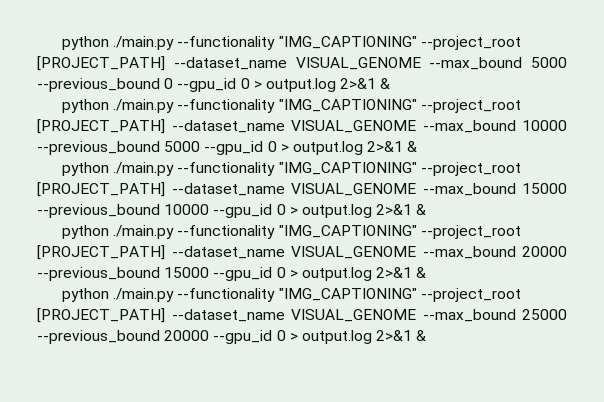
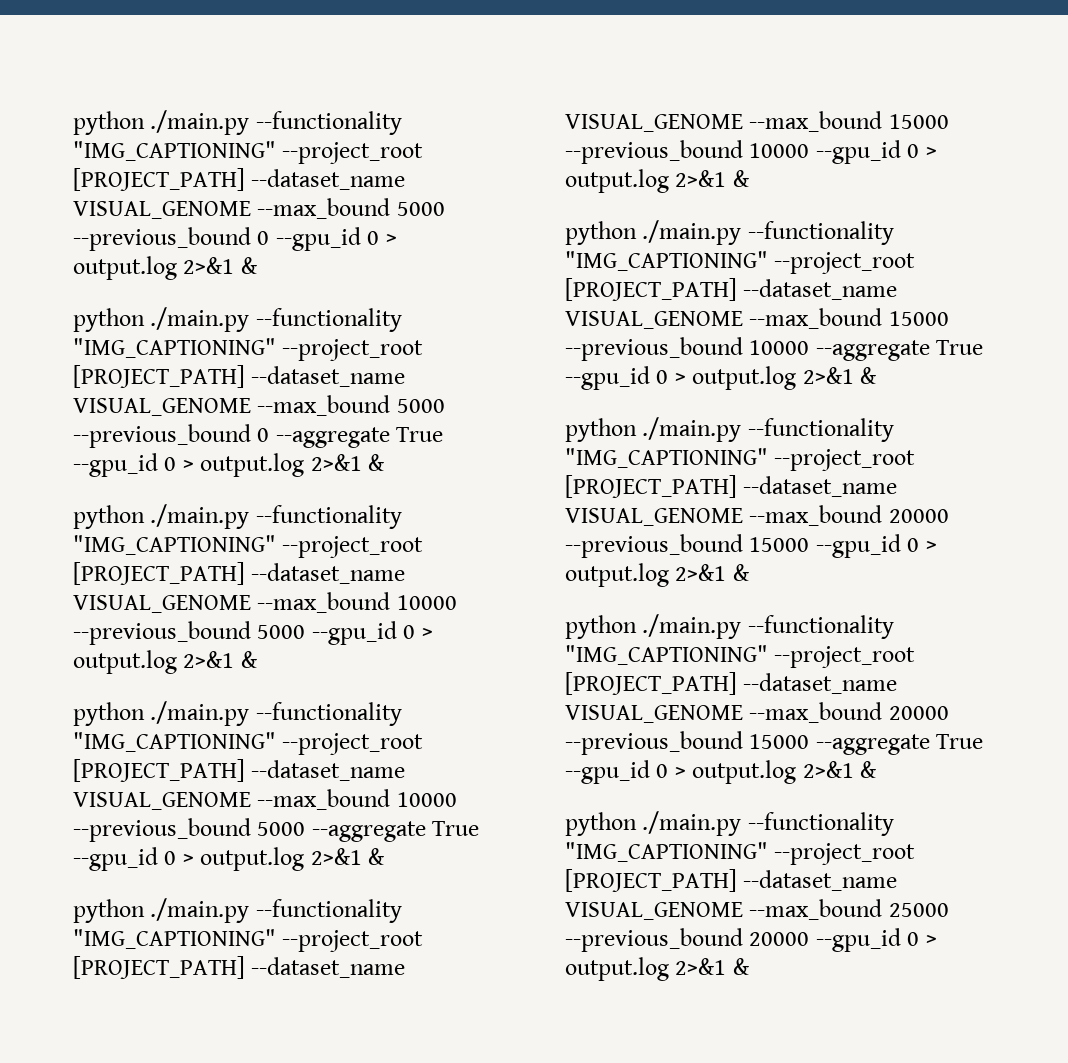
+ python ./main.py --functionality "IMG_CAPTIONING" --project_root [PROJECT_PATH] --dataset_name VISUAL_GENOME --max_bound 5000 --previous_bound 0 --aggregate True --gpu_id 0 > output.log 2>&1 &
+ python ./main.py --functionality "IMG_CAPTIONING" --project_root [PROJECT_PATH] --dataset_name VISUAL_GENOME --max_bound 10000 --previous_bound 5000 --aggregate True --gpu_id 0 > output.log 2>&1 &
+ python ./main.py --functionality "IMG_CAPTIONING" --project_root [PROJECT_PATH] --dataset_name VISUAL_GENOME --max_bound 15000 --previous_bound 10000 --aggregate True --gpu_id 0 > output.log 2>&1 &
+ python ./main.py --functionality "IMG_CAPTIONING" --project_root [PROJECT_PATH] --dataset_name VISUAL_GENOME --max_bound 20000 --previous_bound 15000 --aggregate True --gpu_id 0 > output.log 2>&1 &

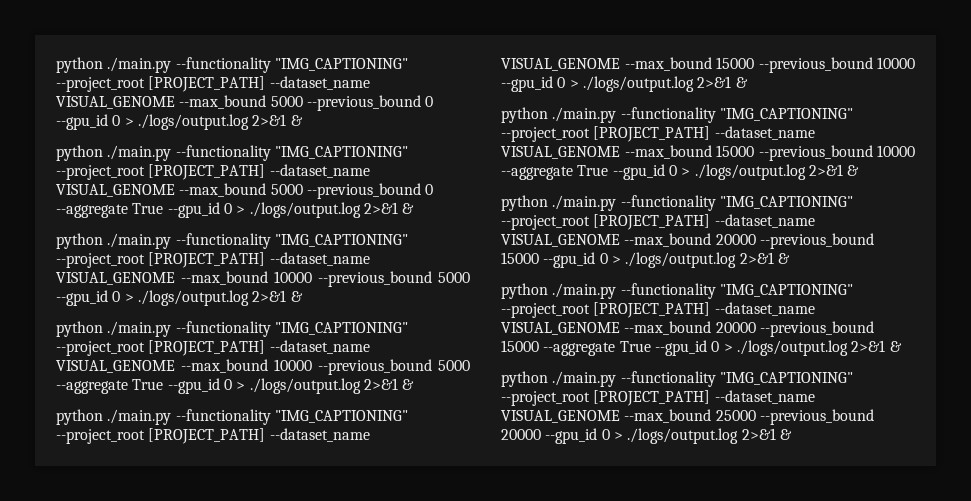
- python ./main.py --functionality "IMG_CAPTIONING" --project_root [PROJECT_PATH] --dataset_name VISUAL_GENOME --max_bound 5000 --previous_bound 0 --gpu_id 0 > output.log 2>&1 &
+ python ./main.py --functionality "IMG_CAPTIONING" --project_root [PROJECT_PATH] --dataset_name VISUAL_GENOME --max_bound 5000 --previous_bound 0 --gpu_id 0 > ./logs/output.log 2>&1 &
- python ./main.py --functionality "IMG_CAPTIONING" --project_root [PROJECT_PATH] --dataset_name VISUAL_GENOME --max_bound 5000 --previous_bound 0 --aggregate True --gpu_id 0 > output.log 2>&1 &
+ python ./main.py --functionality "IMG_CAPTIONING" --project_root [PROJECT_PATH] --dataset_name VISUAL_GENOME --max_bound 5000 --previous_bound 0 --aggregate True --gpu_id 0 > ./logs/output.log 2>&1 &
- python ./main.py --functionality "IMG_CAPTIONING" --project_root [PROJECT_PATH] --dataset_name VISUAL_GENOME --max_bound 10000 --previous_bound 5000 --gpu_id 0 > output.log 2>&1 &
+ python ./main.py --functionality "IMG_CAPTIONING" --project_root [PROJECT_PATH] --dataset_name VISUAL_GENOME --max_bound 10000 --previous_bound 5000 --gpu_id 0 > ./logs/output.log 2>&1 &
- python ./main.py --functionality "IMG_CAPTIONING" --project_root [PROJECT_PATH] --dataset_name VISUAL_GENOME --max_bound 10000 --previous_bound 5000 --aggregate True --gpu_id 0 > output.log 2>&1 &
+ python ./main.py --functionality "IMG_CAPTIONING" --project_root [PROJECT_PATH] --dataset_name VISUAL_GENOME --max_bound 10000 --previous_bound 5000 --aggregate True --gpu_id 0 > ./logs/output.log 2>&1 &
- python ./main.py --functionality "IMG_CAPTIONING" --project_root [PROJECT_PATH] --dataset_name VISUAL_GENOME --max_bound 15000 --previous_bound 10000 --gpu_id 0 > output.log 2>&1 &
+ python ./main.py --functionality "IMG_CAPTIONING" --project_root [PROJECT_PATH] --dataset_name VISUAL_GENOME --max_bound 15000 --previous_bound 10000 --gpu_id 0 > ./logs/output.log 2>&1 &
- python ./main.py --functionality "IMG_CAPTIONING" --project_root [PROJECT_PATH] --dataset_name VISUAL_GENOME --max_bound 15000 --previous_bound 10000 --aggregate True --gpu_id 0 > output.log 2>&1 &
+ python ./main.py --functionality "IMG_CAPTIONING" --project_root [PROJECT_PATH] --dataset_name VISUAL_GENOME --max_bound 15000 --previous_bound 10000 --aggregate True --gpu_id 0 > ./logs/output.log 2>&1 &
- python ./main.py --functionality "IMG_CAPTIONING" --project_root [PROJECT_PATH] --dataset_name VISUAL_GENOME --max_bound 20000 --previous_bound 15000 --gpu_id 0 > output.log 2>&1 &
+ python ./main.py --functionality "IMG_CAPTIONING" --project_root [PROJECT_PATH] --dataset_name VISUAL_GENOME --max_bound 20000 --previous_bound 15000 --gpu_id 0 > ./logs/output.log 2>&1 &
- python ./main.py --functionality "IMG_CAPTIONING" --project_root [PROJECT_PATH] --dataset_name VISUAL_GENOME --max_bound 20000 --previous_bound 15000 --aggregate True --gpu_id 0 > output.log 2>&1 &
+ python ./main.py --functionality "IMG_CAPTIONING" --project_root [PROJECT_PATH] --dataset_name VISUAL_GENOME --max_bound 20000 --previous_bound 15000 --aggregate True --gpu_id 0 > ./logs/output.log 2>&1 &
- python ./main.py --functionality "IMG_CAPTIONING" --project_root [PROJECT_PATH] --dataset_name VISUAL_GENOME --max_bound 25000 --previous_bound 20000 --gpu_id 0 > output.log 2>&1 &
+ python ./main.py --functionality "IMG_CAPTIONING" --project_root [PROJECT_PATH] --dataset_name VISUAL_GENOME --max_bound 25000 --previous_bound 20000 --gpu_id 0 > ./logs/output.log 2>&1 &

